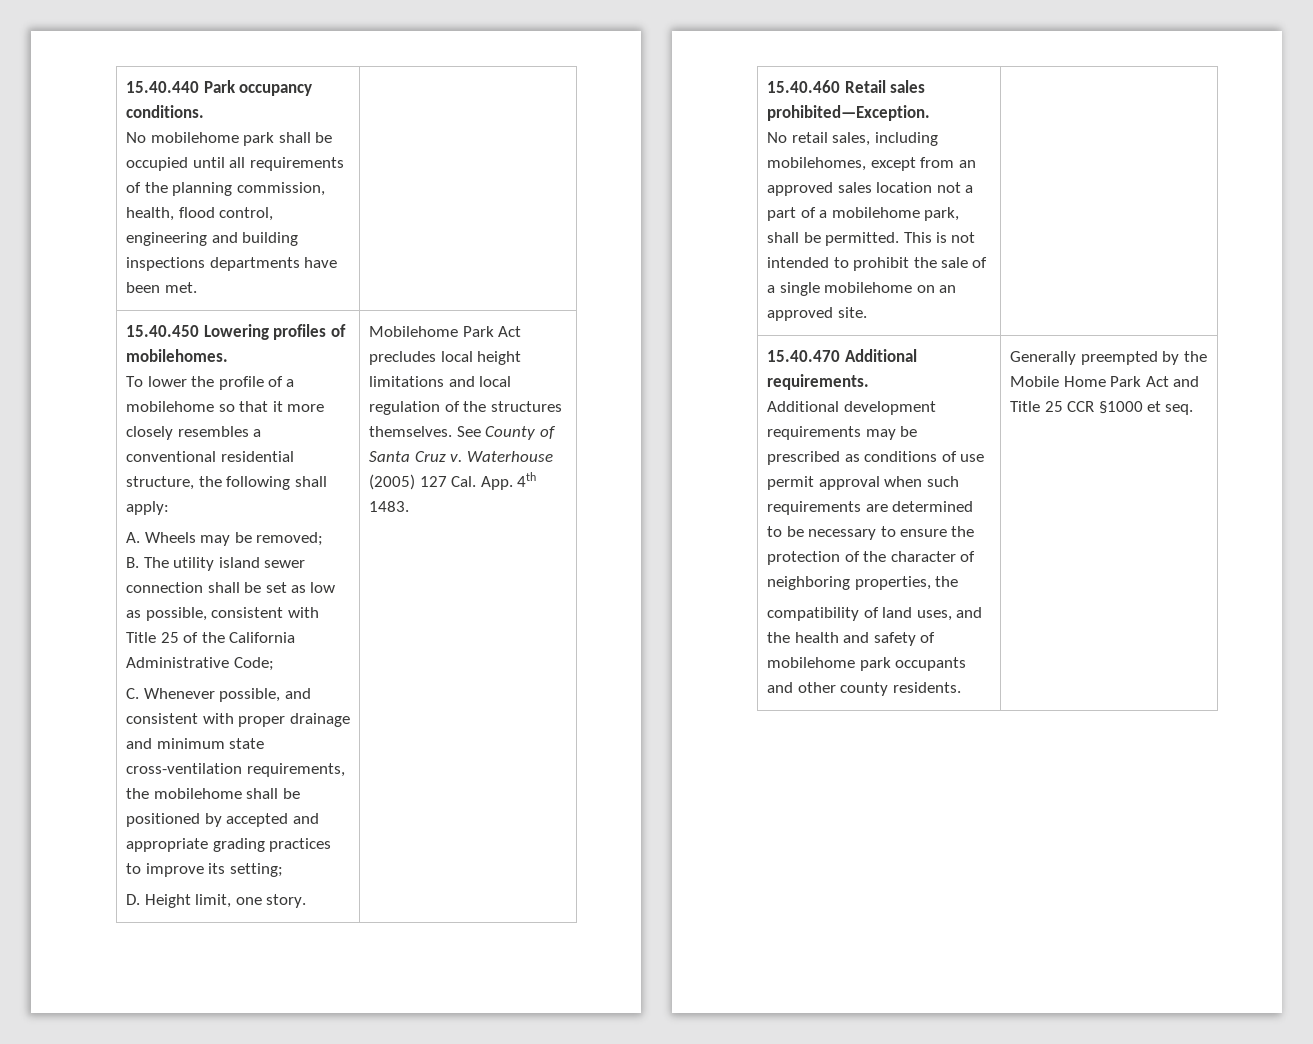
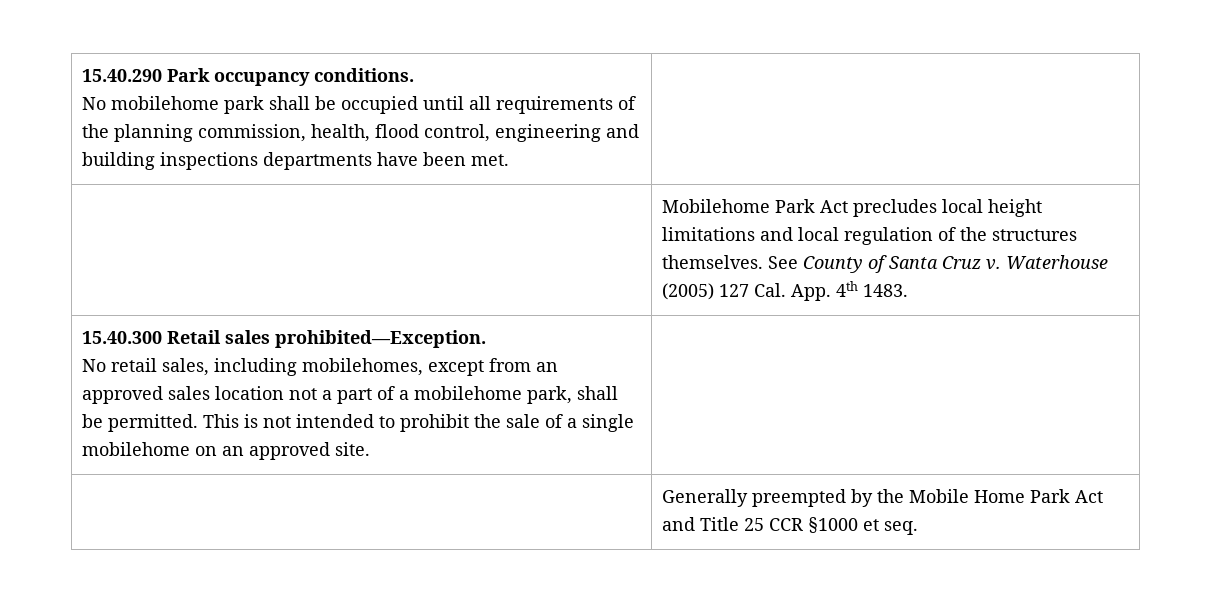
- 15.40.440 Park occupancy conditions.
+ 15.40.290 Park occupancy conditions.
- 15.40.450 Lowering profiles of mobilehomes.
- To lower the profile of a mobilehome so that it more closely resembles a conventional residential structure, the following shall apply:
- A. Wheels may be removed;
- B. The utility island sewer connection shall be set as low as possible, consistent with Title 25 of the California Administrative Code;
- C. Whenever possible, and consistent with proper drainage and minimum state cross-ventilation requirements, the mobilehome shall be positioned by accepted and appropriate grading practices to improve its setting;
- D. Height limit, one story.
- 15.40.460 Retail sales prohibited—Exception.
+ 15.40.300 Retail sales prohibited—Exception.
- 15.40.470 Additional requirements.
- Additional development requirements may be prescribed as conditions of use permit approval when such requirements are determined to be necessary to ensure the protection of the character of neighboring properties, the
- compatibility of land uses, and the health and safety of mobilehome park occupants and other county residents.

